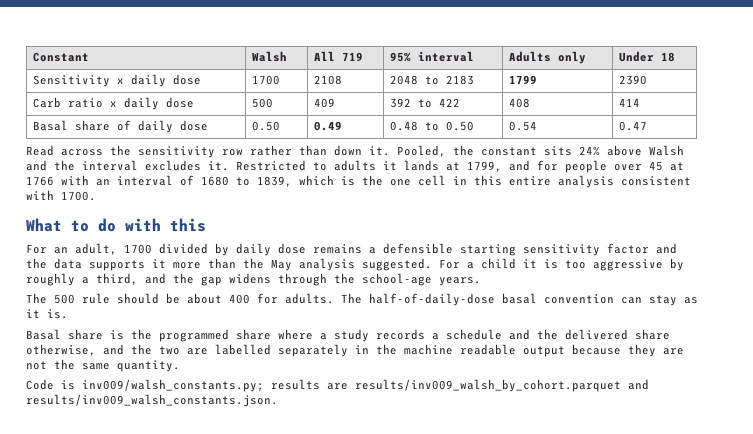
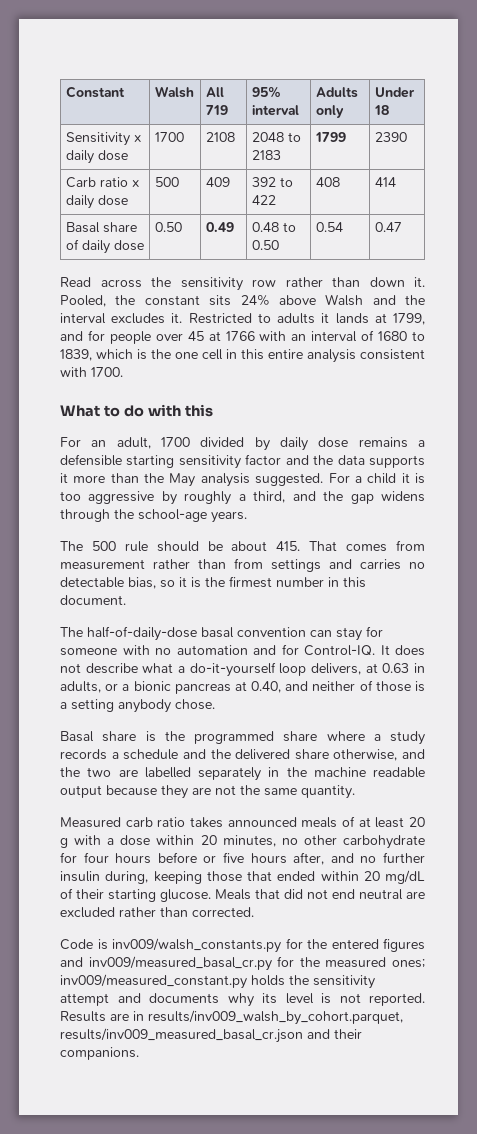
- The 500 rule should be about 400 for adults. The half-of-daily-dose basal convention can stay as it is.
+ The 500 rule should be about 415. That comes from measurement rather than from settings and carries no detectable bias, so it is the firmest number in this document.
+ The half-of-daily-dose basal convention can stay for someone with no automation and for Control-IQ. It does not describe what a do-it-yourself loop delivers, at 0.63 in adults, or a bionic pancreas at 0.40, and neither of those is a setting anybody chose.
- Code is inv009/walsh_constants.py; results are results/inv009_walsh_by_cohort.parquet and results/inv009_walsh_constants.json.
+ Measured carb ratio takes announced meals of at least 20 g with a dose within 20 minutes, no other carbohydrate for four hours before or five hours after, and no further insulin during, keeping those that ended within 20 mg/dL of their starting glucose. Meals that did not end neutral are excluded rather than corrected.
+ Code is inv009/walsh_constants.py for the entered figures and inv009/measured_basal_cr.py for the measured ones; inv009/measured_constant.py holds the sensitivity attempt and documents why its level is not reported. Results are in results/inv009_walsh_by_cohort.parquet, results/inv009_measured_basal_cr.json and their companions.

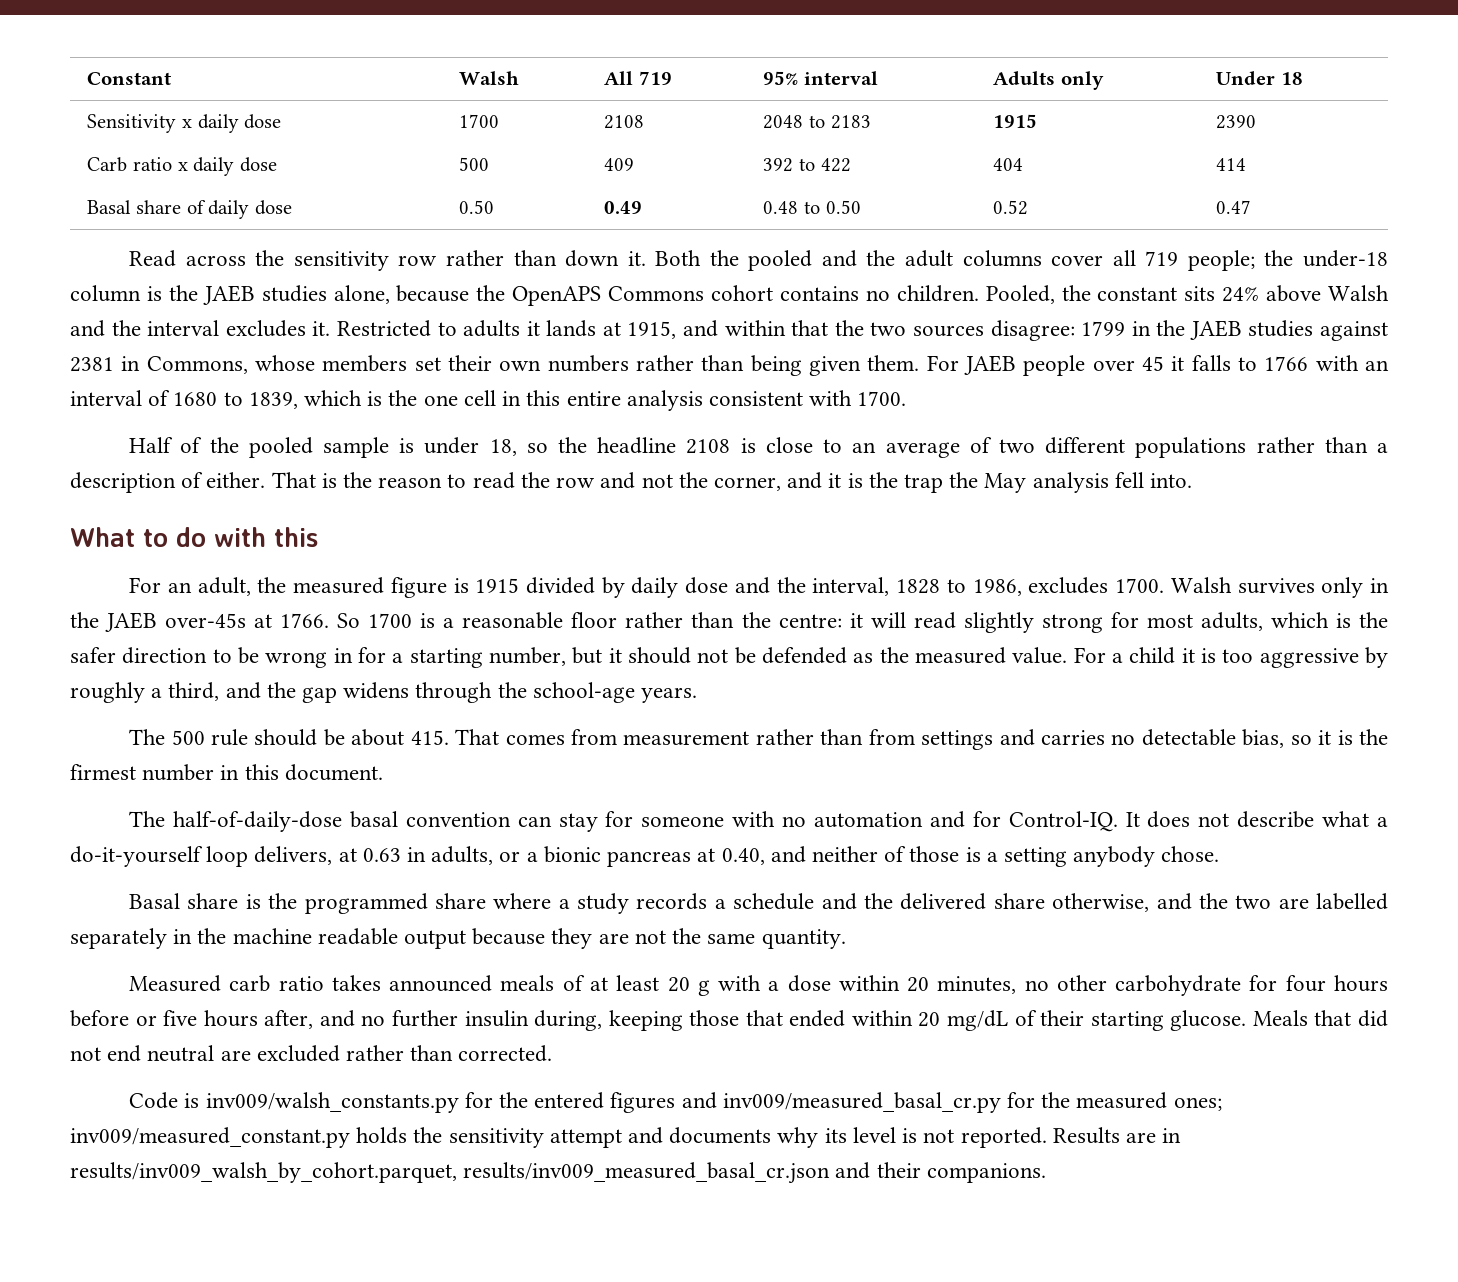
- Sensitivity x daily dose | 1700 | 2108 | 2048 to 2183 | 1799 | 2390
+ Sensitivity x daily dose | 1700 | 2108 | 2048 to 2183 | 1915 | 2390
- Carb ratio x daily dose | 500 | 409 | 392 to 422 | 408 | 414
+ Carb ratio x daily dose | 500 | 409 | 392 to 422 | 404 | 414
- Basal share of daily dose | 0.50 | 0.49 | 0.48 to 0.50 | 0.54 | 0.47
+ Basal share of daily dose | 0.50 | 0.49 | 0.48 to 0.50 | 0.52 | 0.47
+ Both the pooled and the adult columns cover all 719 people; the under-18 column is the JAEB studies alone, because the OpenAPS Commons cohort contains no children.
- Restricted to adults it lands at 1799, and for people over 45 at 1766 with an interval of 1680 to 1839, which is the one cell in this entire analysis consistent with 1700.
+ Restricted to adults it lands at 1915, and within that the two sources disagree: 1799 in the JAEB studies against 2381 in Commons, whose members set their own numbers rather than being given them. For JAEB people over 45 it falls to 1766 with an interval of 1680 to 1839, which is the one cell in this entire analysis consistent with 1700.
+ Half of the pooled sample is under 18, so the headline 2108 is close to an average of two different populations rather than a description of either. That is the reason to read the row and not the corner, and it is the trap the May analysis fell into.
- For an adult, 1700 divided by daily dose remains a defensible starting sensitivity factor and the data supports it more than the May analysis suggested.
+ For an adult, the measured figure is 1915 divided by daily dose and the interval, 1828 to 1986, excludes 1700. Walsh survives only in the JAEB over-45s at 1766. So 1700 is a reasonable floor rather than the centre: it will read slightly strong for most adults, which is the safer direction to be wrong in for a starting number, but it should not be defended as the measured value.

